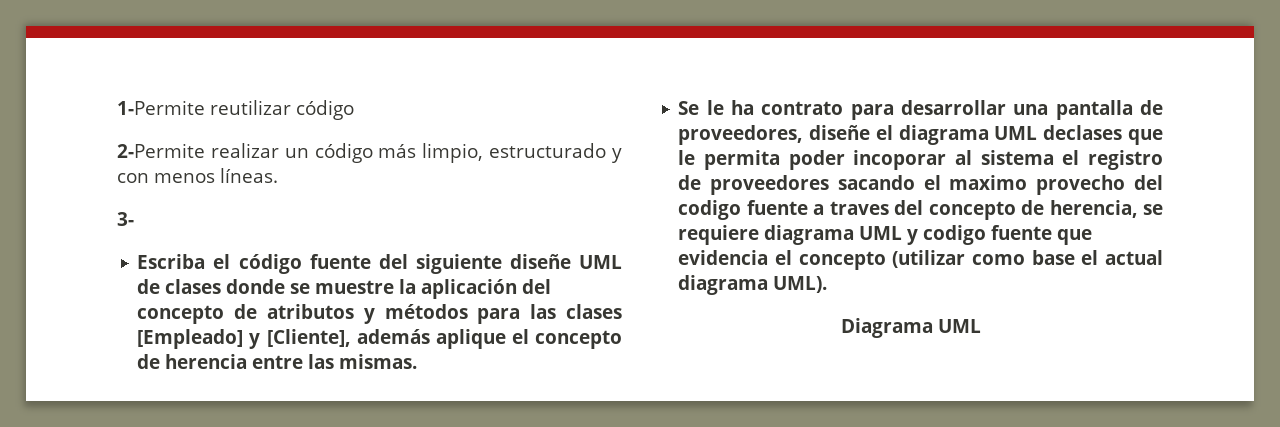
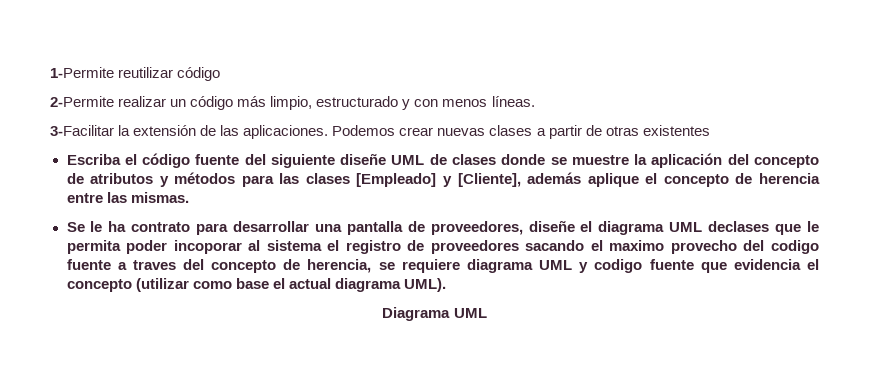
- 3-
+ 3-Facilitar la extensión de las aplicaciones. Podemos crear nuevas clases a partir de otras existentes

